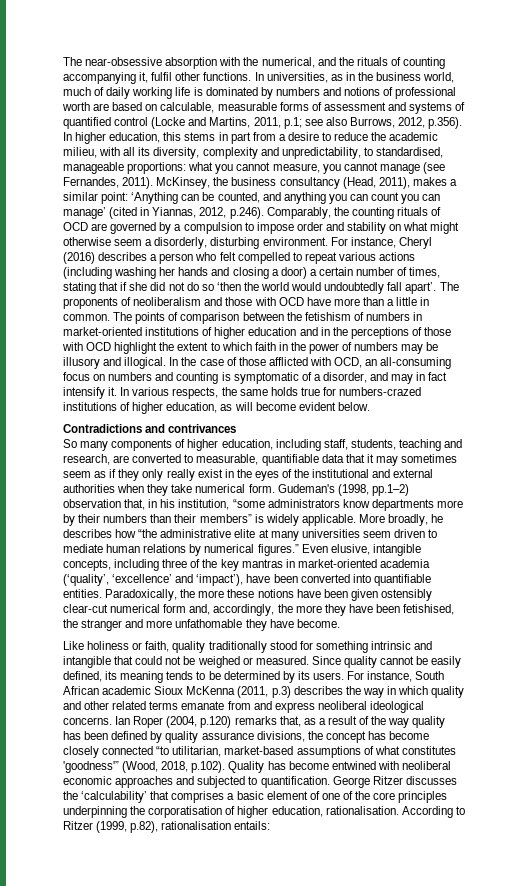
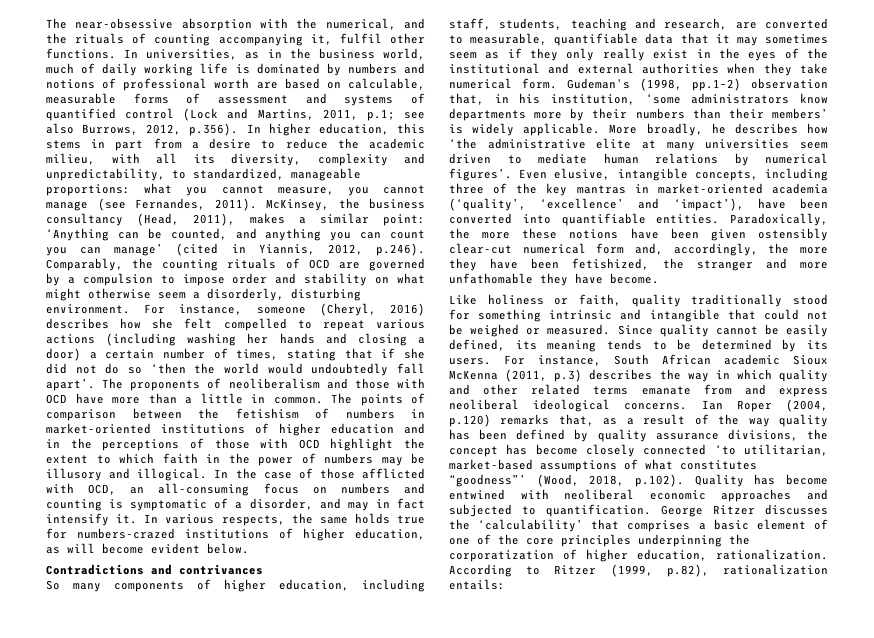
- In universities, as in the business world, much of daily working life is dominated by numbers and notions of professional worth are based on calculable, measurable forms of assessment and systems of quantified control (Locke and Martins, 2011, p.1;
+ In universities, as in the business world, much of daily working life is dominated by numbers and notions of professional worth are based on calculable, measurable forms of assessment and systems of quantified control (Lock and Martins, 2011, p.1;
- see also Burrows, 2012, p.356). In higher education, this stems in part from a desire to reduce the academic milieu, with all its diversity, complexity and unpredictability, to standardised, manageable proportions:
+ see also Burrows, 2012, p.356). In higher education, this stems in part from a desire to reduce the academic milieu, with all its diversity, complexity and unpredictability, to standardized, manageable proportions:
- McKinsey, the business consultancy (Head, 2011), makes a similar point: ‘Anything can be counted, and anything you can count you can manage’ (cited in Yiannas, 2012, p.246). Comparably, the counting rituals of OCD are governed by a compulsion to impose order and stability on what might otherwise seem a disorderly, disturbing environment.
+ McKinsey, the business consultancy (Head, 2011), makes a similar point: ‘Anything can be counted, and anything you can count you can manage’ (cited in Yiannis, 2012, p.246). Comparably, the counting rituals of OCD are governed by a compulsion to impose order and stability on what might otherwise seem a disorderly, disturbing environment.
- For instance, Cheryl (2016) describes a person who felt compelled to repeat various actions (including washing her hands and closing a door) a certain number of times, stating that if she did not do so ‘then the world would undoubtedly fall apart’.
+ For instance, someone (Cheryl, 2016) describes how she felt compelled to repeat various actions (including washing her hands and closing a door) a certain number of times, stating that if she did not do so ‘then the world would undoubtedly fall apart’.
- Gudeman's (1998, pp.1–2) observation that, in his institution, “some administrators know departments more by their numbers than their members” is widely applicable.
+ Gudeman's (1998, pp.1–2) observation that, in his institution, ‘some administrators know departments more by their numbers than their members’ is widely applicable.
- More broadly, he describes how “the administrative elite at many universities seem driven to mediate human relations by numerical figures.”
+ More broadly, he describes how ‘the administrative elite at many universities seem driven to mediate human relations by numerical figures’.
- Paradoxically, the more these notions have been given ostensibly clear-cut numerical form and, accordingly, the more they have been fetishised, the stranger and more unfathomable they have become.
+ Paradoxically, the more these notions have been given ostensibly clear-cut numerical form and, accordingly, the more they have been fetishized, the stranger and more unfathomable they have become.
- Ian Roper (2004, p.120) remarks that, as a result of the way quality has been defined by quality assurance divisions, the concept has become closely connected “to utilitarian, market-based assumptions of what constitutes 'goodness'” (Wood, 2018, p.102). Quality has become entwined with neoliberal economic approaches and subjected to quantification.
+ Ian Roper (2004, p.120) remarks that, as a result of the way quality has been defined by quality assurance divisions, the concept has become closely connected ‘to utilitarian, market-based assumptions of what constitutes “goodness”’ (Wood, 2018, p.102). Quality has become entwined with neoliberal economic approaches and subjected to quantification.
- George Ritzer discusses the ‘calculability’ that comprises a basic element of one of the core principles underpinning the corporatisation of higher education, rationalisation.
+ George Ritzer discusses the ‘calculability’ that comprises a basic element of one of the core principles underpinning the corporatization of higher education, rationalization.
- According to Ritzer (1999, p.82), rationalisation entails:
+ According to Ritzer (1999, p.82), rationalization entails:

